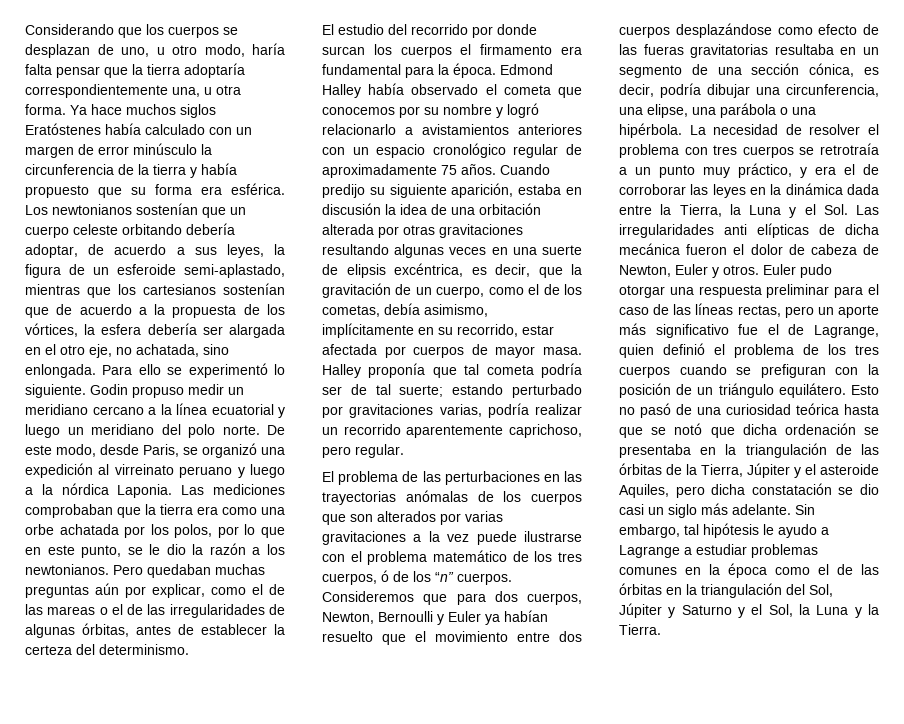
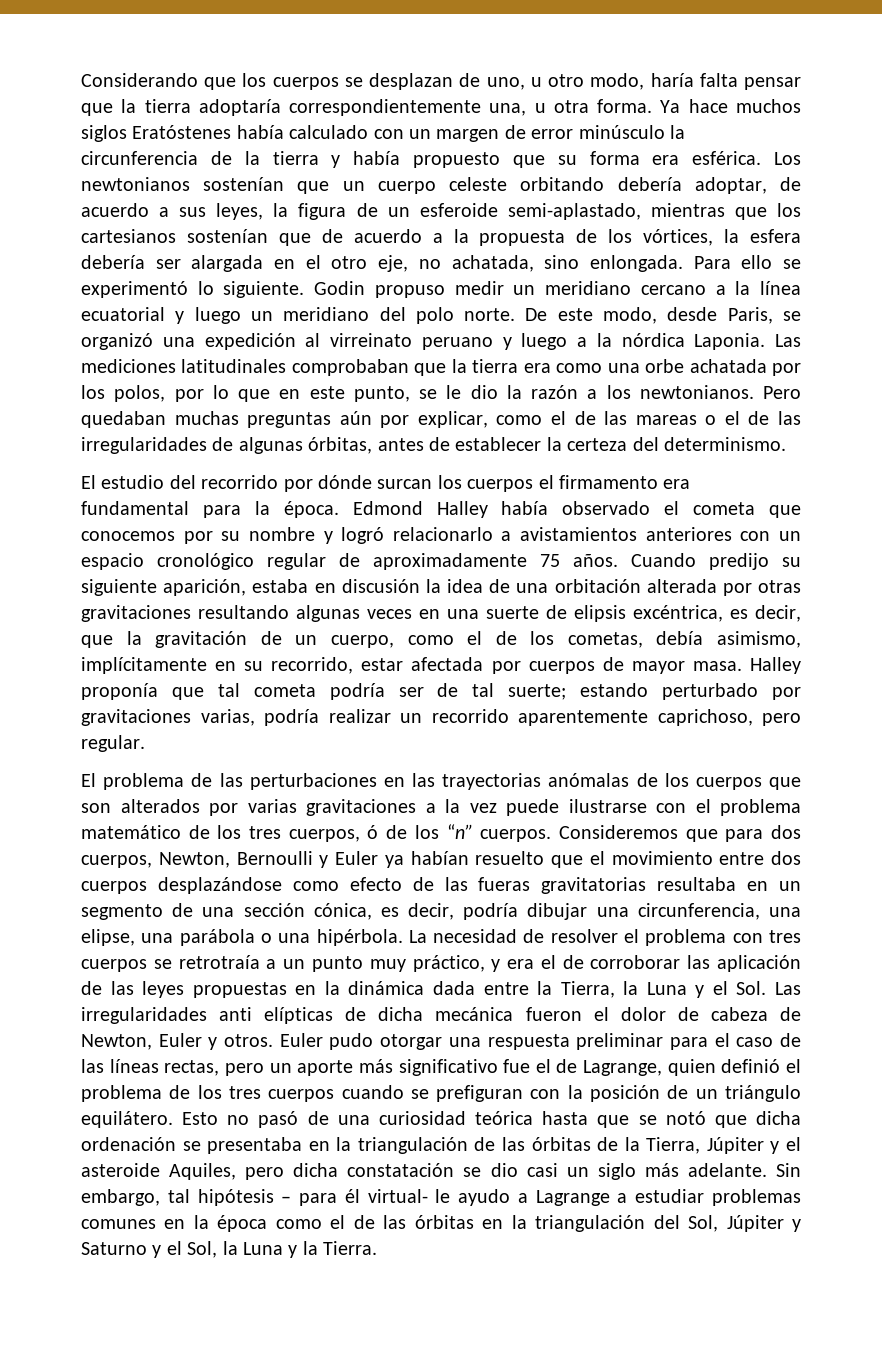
- Las mediciones comprobaban que la tierra era como una orbe achatada por los polos, por lo que en este punto, se le dio la razón a los newtonianos.
+ Las mediciones latitudinales comprobaban que la tierra era como una orbe achatada por los polos, por lo que en este punto, se le dio la razón a los newtonianos.
- El estudio del recorrido por donde surcan los cuerpos el firmamento era fundamental para la época.
+ El estudio del recorrido por dónde surcan los cuerpos el firmamento era fundamental para la época.
- La necesidad de resolver el problema con tres cuerpos se retrotraía a un punto muy práctico, y era el de corroborar las leyes en la dinámica dada entre la Tierra, la Luna y el Sol. Las irregularidades anti elípticas de dicha mecánica fueron el dolor de cabeza de Newton, Euler y otros.
+ La necesidad de resolver el problema con tres cuerpos se retrotraía a un punto muy práctico, y era el de corroborar las aplicación de las leyes propuestas en la dinámica dada entre la Tierra, la Luna y el Sol. Las irregularidades anti elípticas de dicha mecánica fueron el dolor de cabeza de Newton, Euler y otros.
- Sin embargo, tal hipótesis le ayudo a Lagrange a estudiar problemas comunes en la época como el de las órbitas en la triangulación del Sol, Júpiter y Saturno y el Sol, la Luna y la Tierra.
+ Sin embargo, tal hipótesis – para él virtual- le ayudo a Lagrange a estudiar problemas comunes en la época como el de las órbitas en la triangulación del Sol, Júpiter y Saturno y el Sol, la Luna y la Tierra.

